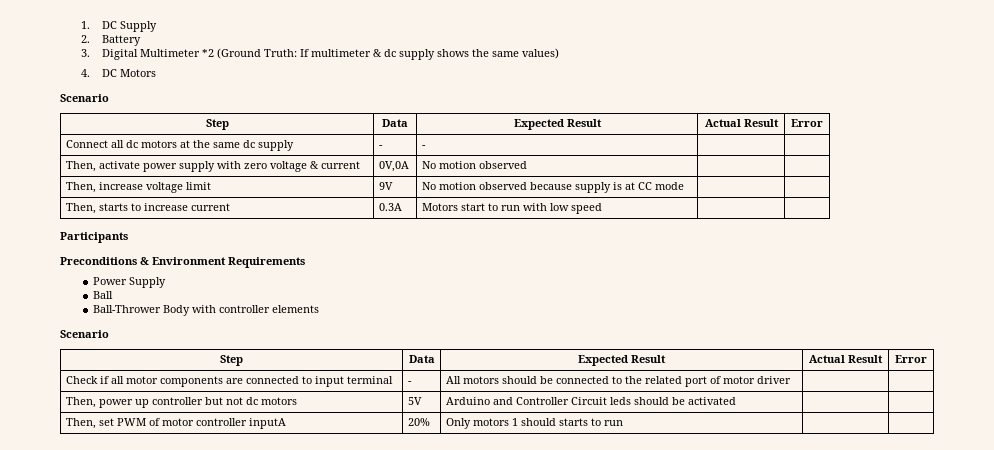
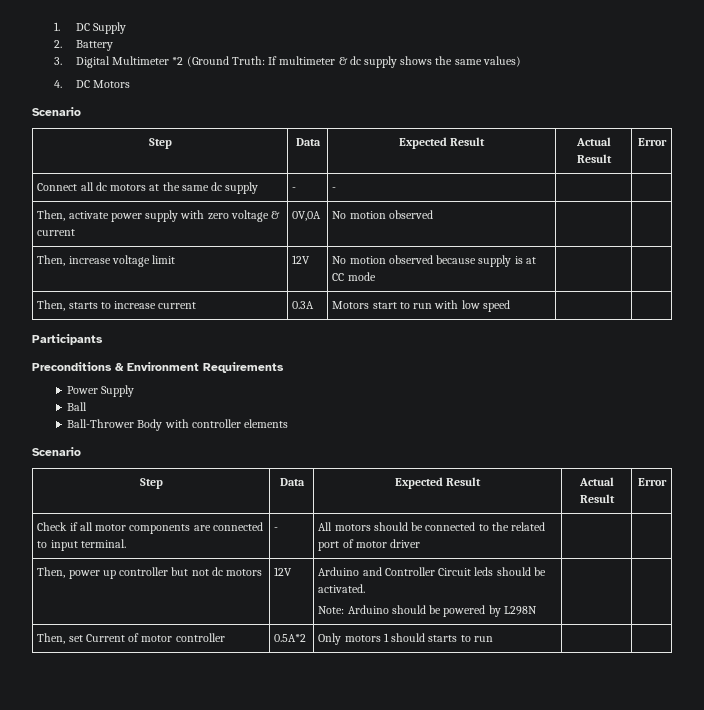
- Then, increase voltage limit | 9V | No motion observed because supply is at CC mode | |
+ Then, increase voltage limit | 12V | No motion observed because supply is at CC mode | |
- Check if all motor components are connected to input terminal | - | All motors should be connected to the related port of motor driver | |
+ Check if all motor components are connected to input terminal. | - | All motors should be connected to the related port of motor driver | |
- Then, power up controller but not dc motors | 5V | Arduino and Controller Circuit leds should be activated | |
+ Then, power up controller but not dc motors | 12V | Arduino and Controller Circuit leds should be activated.
+ Note: Arduino should be powered by L298N | |
- Then, set PWM of motor controller inputA | 20% | Only motors 1 should starts to run | |
+ Then, set Current of motor controller | 0.5A*2 | Only motors 1 should starts to run | |

